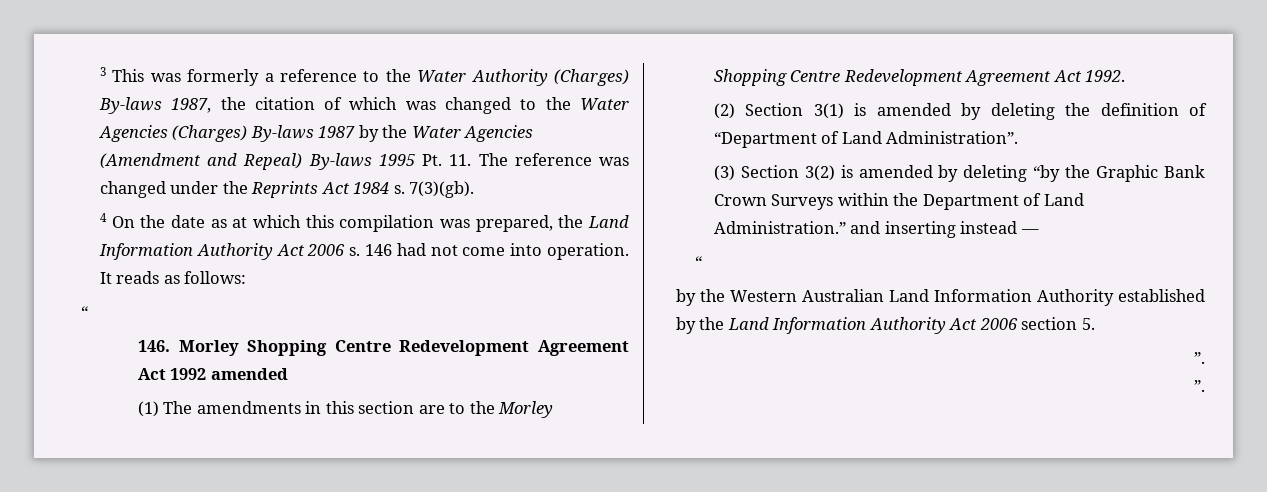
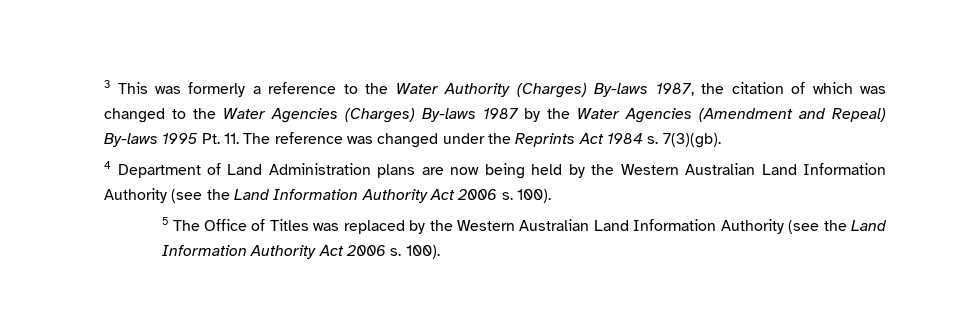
- 4 On the date as at which this compilation was prepared, the Land Information Authority Act 2006 s. 146 had not come into operation. It reads as follows:
- “
- 146. Morley Shopping Centre Redevelopment Agreement Act 1992 amended
- (1) The amendments in this section are to the Morley Shopping Centre Redevelopment Agreement Act 1992.
- (2) Section 3(1) is amended by deleting the definition of “Department of Land Administration”.
- (3) Section 3(2) is amended by deleting “by the Graphic Bank Crown Surveys within the Department of Land Administration.” and inserting instead —
- “
- by the Western Australian Land Information Authority established by the Land Information Authority Act 2006 section 5.
- ”.
- ”.
+ 4 Department of Land Administration plans are now being held by the Western Australian Land Information Authority (see the Land Information Authority Act 2006 s. 100).
+ 5 The Office of Titles was replaced by the Western Australian Land Information Authority (see the Land Information Authority Act 2006 s. 100).

